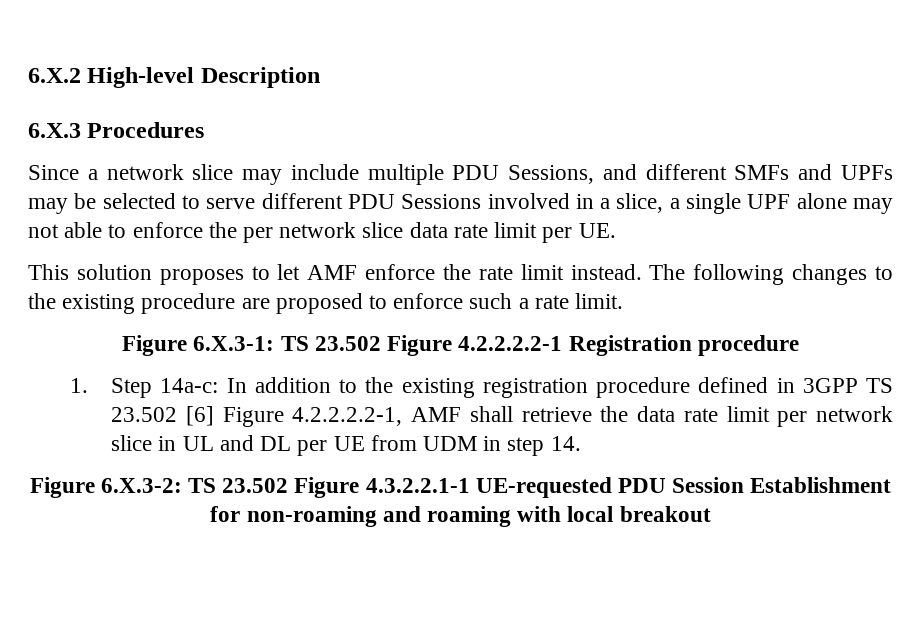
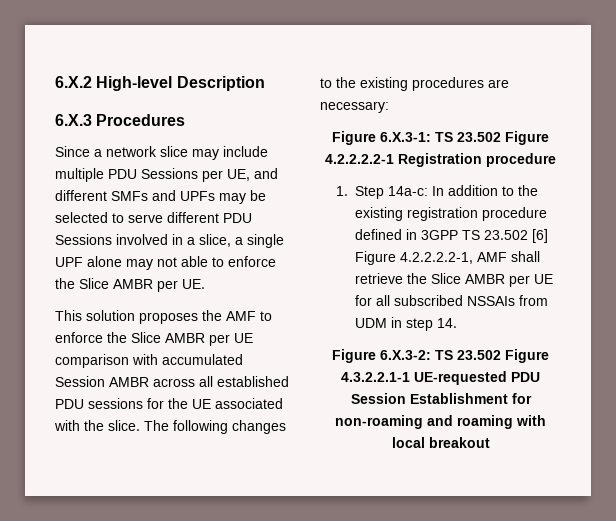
- Since a network slice may include multiple PDU Sessions, and different SMFs and UPFs may be selected to serve different PDU Sessions involved in a slice, a single UPF alone may not able to enforce the per network slice data rate limit per UE.
+ Since a network slice may include multiple PDU Sessions per UE, and different SMFs and UPFs may be selected to serve different PDU Sessions involved in a slice, a single UPF alone may not able to enforce the Slice AMBR per UE.
- This solution proposes to let AMF enforce the rate limit instead.
+ This solution proposes the AMF to enforce the Slice AMBR per UE comparison with accumulated Session AMBR across all established PDU sessions for the UE associated with the slice.
- The following changes to the existing procedure are proposed to enforce such a rate limit.
+ The following changes to the existing procedures are necessary:
- 1. Step 14a-c: In addition to the existing registration procedure defined in 3GPP TS 23.502 [6] Figure 4.2.2.2.2-1, AMF shall retrieve the data rate limit per network slice in UL and DL per UE from UDM in step 14.
+ 1. Step 14a-c: In addition to the existing registration procedure defined in 3GPP TS 23.502 [6] Figure 4.2.2.2.2-1, AMF shall retrieve the Slice AMBR per UE for all subscribed NSSAIs from UDM in step 14.

